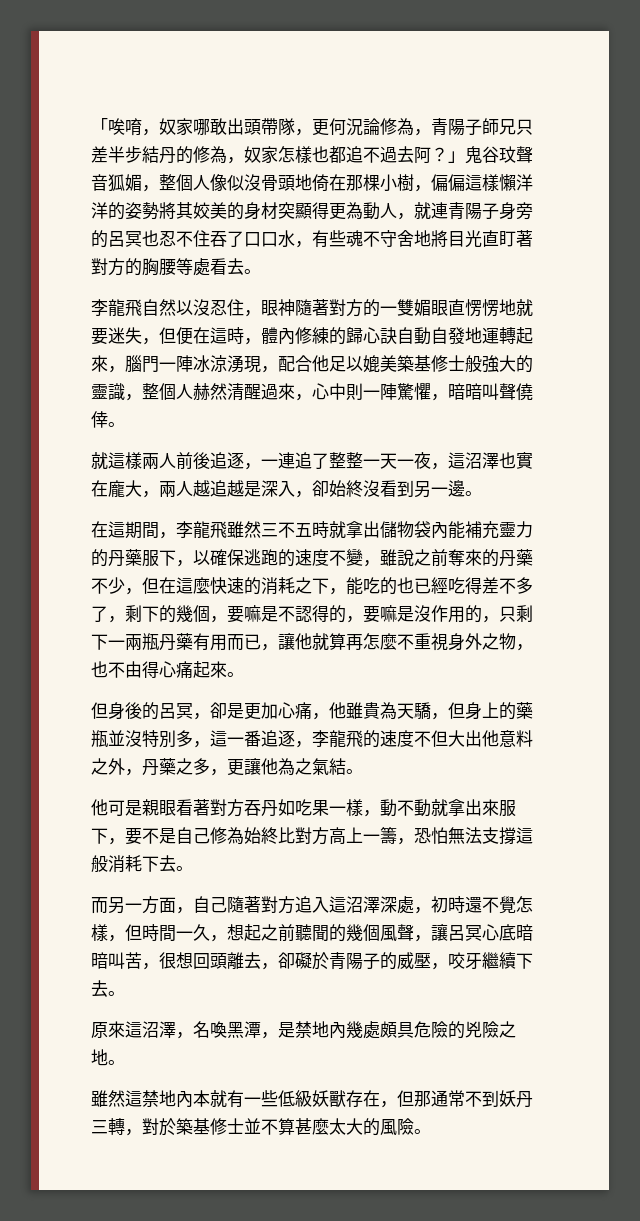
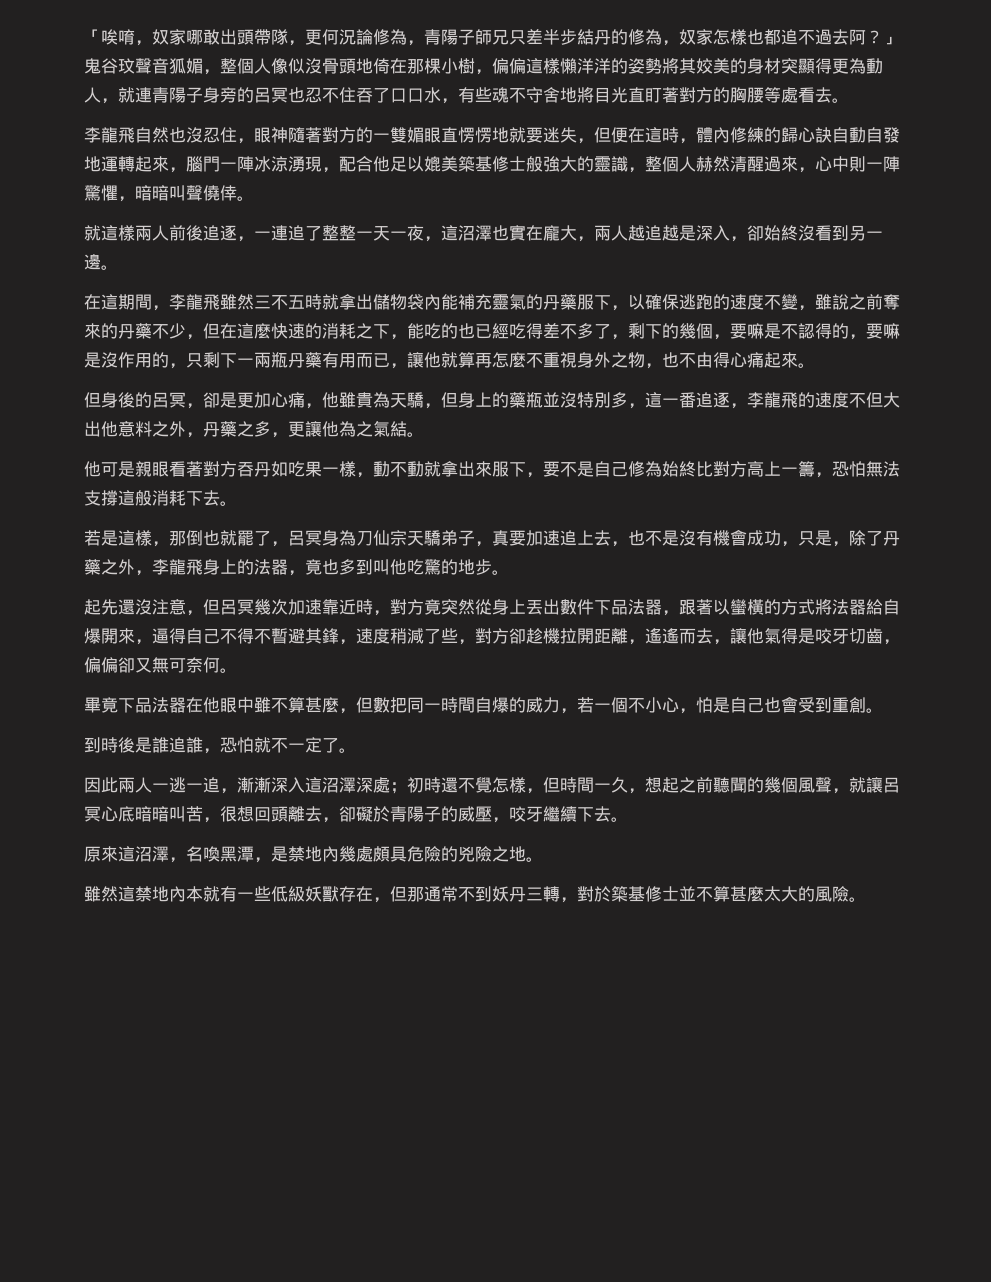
- 李龍飛自然以沒忍住，眼神隨著對方的一雙媚眼直愣愣地就要迷失，但便在這時，體內修練的歸心訣自動自發地運轉起來，腦門一陣冰涼湧現，配合他足以媲美築基修士般強大的靈識，整個人赫然清醒過來，心中則一陣驚懼，暗暗叫聲僥倖。
+ 李龍飛自然也沒忍住，眼神隨著對方的一雙媚眼直愣愣地就要迷失，但便在這時，體內修練的歸心訣自動自發地運轉起來，腦門一陣冰涼湧現，配合他足以媲美築基修士般強大的靈識，整個人赫然清醒過來，心中則一陣驚懼，暗暗叫聲僥倖。
- 在這期間，李龍飛雖然三不五時就拿出儲物袋內能補充靈力的丹藥服下，以確保逃跑的速度不變，雖說之前奪來的丹藥不少，但在這麼快速的消耗之下，能吃的也已經吃得差不多了，剩下的幾個，要嘛是不認得的，要嘛是沒作用的，只剩下一兩瓶丹藥有用而已，讓他就算再怎麼不重視身外之物，也不由得心痛起來。
+ 在這期間，李龍飛雖然三不五時就拿出儲物袋內能補充靈氣的丹藥服下，以確保逃跑的速度不變，雖說之前奪來的丹藥不少，但在這麼快速的消耗之下，能吃的也已經吃得差不多了，剩下的幾個，要嘛是不認得的，要嘛是沒作用的，只剩下一兩瓶丹藥有用而已，讓他就算再怎麼不重視身外之物，也不由得心痛起來。
- 而另一方面，自己隨著對方追入這沼澤深處，初時還不覺怎樣，但時間一久，想起之前聽聞的幾個風聲，讓呂冥心底暗暗叫苦，很想回頭離去，卻礙於青陽子的威壓，咬牙繼續下去。
+ 若是這樣，那倒也就罷了，呂冥身為刀仙宗天驕弟子，真要加速追上去，也不是沒有機會成功，只是，除了丹藥之外，李龍飛身上的法器，竟也多到叫他吃驚的地步。
+ 起先還沒注意，但呂冥幾次加速靠近時，對方竟突然從身上丟出數件下品法器，跟著以蠻橫的方式將法器給自爆開來，逼得自己不得不暫避其鋒，速度稍減了些，對方卻趁機拉開距離，遙遙而去，讓他氣得是咬牙切齒，偏偏卻又無可奈何。
+ 畢竟下品法器在他眼中雖不算甚麼，但數把同一時間自爆的威力，若一個不小心，怕是自己也會受到重創。
+ 到時後是誰追誰，恐怕就不一定了。
+ 因此兩人一逃一追，漸漸深入這沼澤深處；初時還不覺怎樣，但時間一久，想起之前聽聞的幾個風聲，就讓呂冥心底暗暗叫苦，很想回頭離去，卻礙於青陽子的威壓，咬牙繼續下去。

